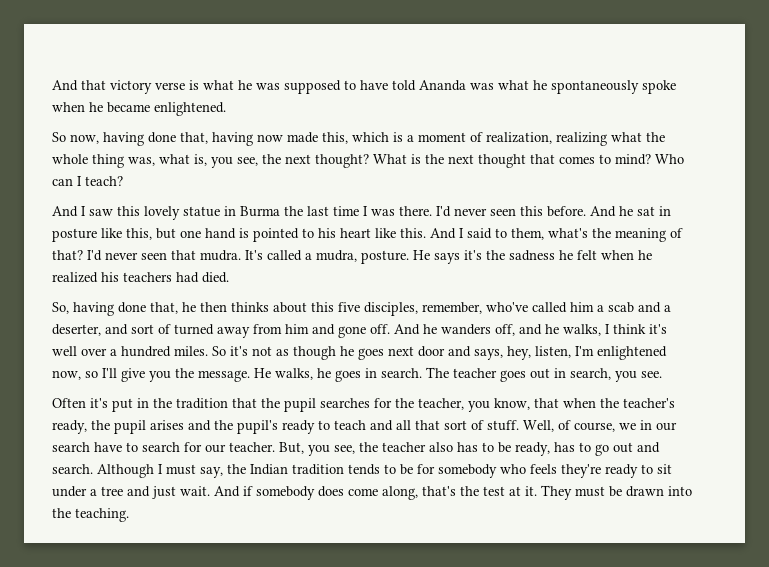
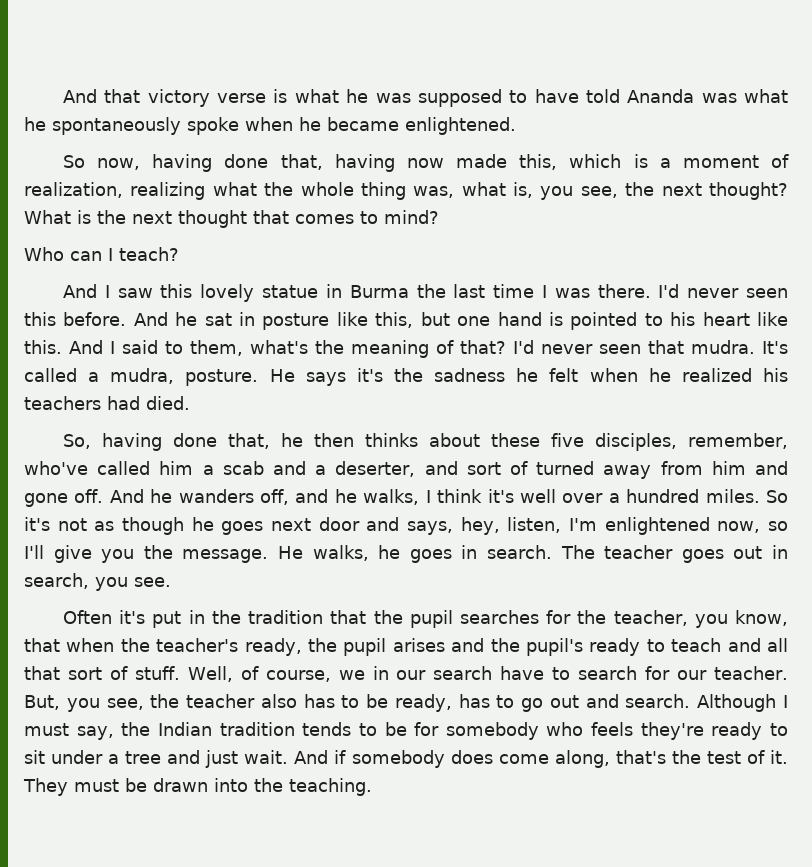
- What is the next thought that comes to mind? Who can I teach?
+ What is the next thought that comes to mind?
+ Who can I teach?
- So, having done that, he then thinks about this five disciples, remember, who've called him a scab and a deserter, and sort of turned away from him and gone off.
+ So, having done that, he then thinks about these five disciples, remember, who've called him a scab and a deserter, and sort of turned away from him and gone off.
- And if somebody does come along, that's the test at it.
+ And if somebody does come along, that's the test of it.

